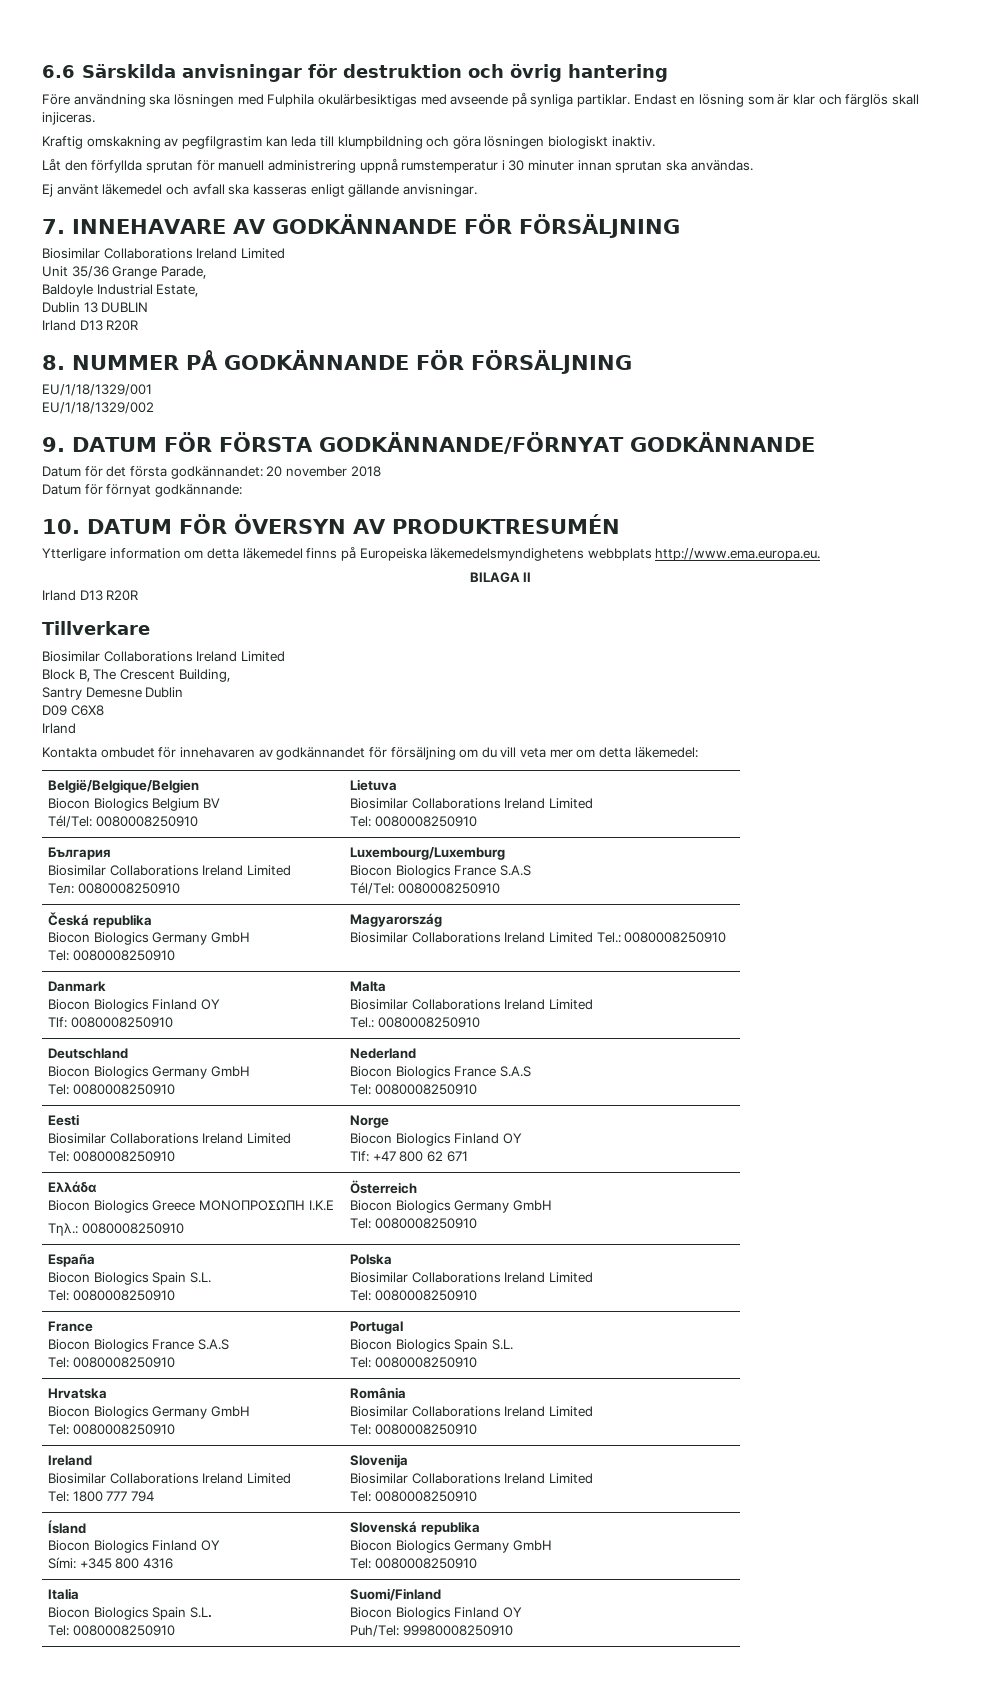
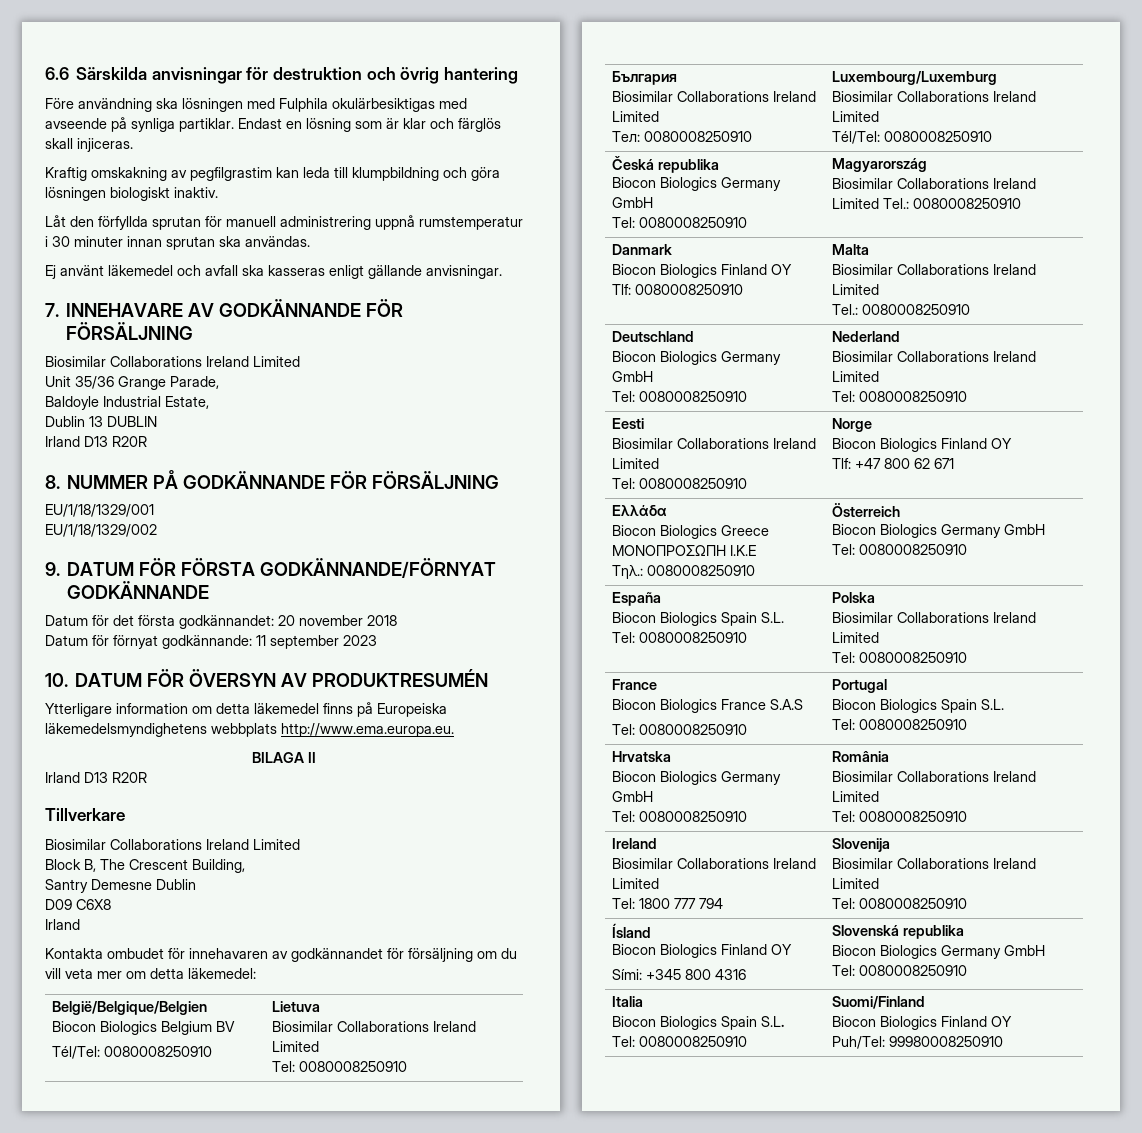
- Datum för förnyat godkännande:
+ Datum för förnyat godkännande: 11 september 2023
  България
  Biosimilar Collaborations Ireland Limited
  Тел: 0080008250910 | Luxembourg/Luxemburg
- Biocon Biologics France S.A.S
+ Biosimilar Collaborations Ireland Limited
  Deutschland
  Biocon Biologics Germany GmbH
  Tel: 0080008250910 | Nederland
- Biocon Biologics France S.A.S
+ Biosimilar Collaborations Ireland Limited

